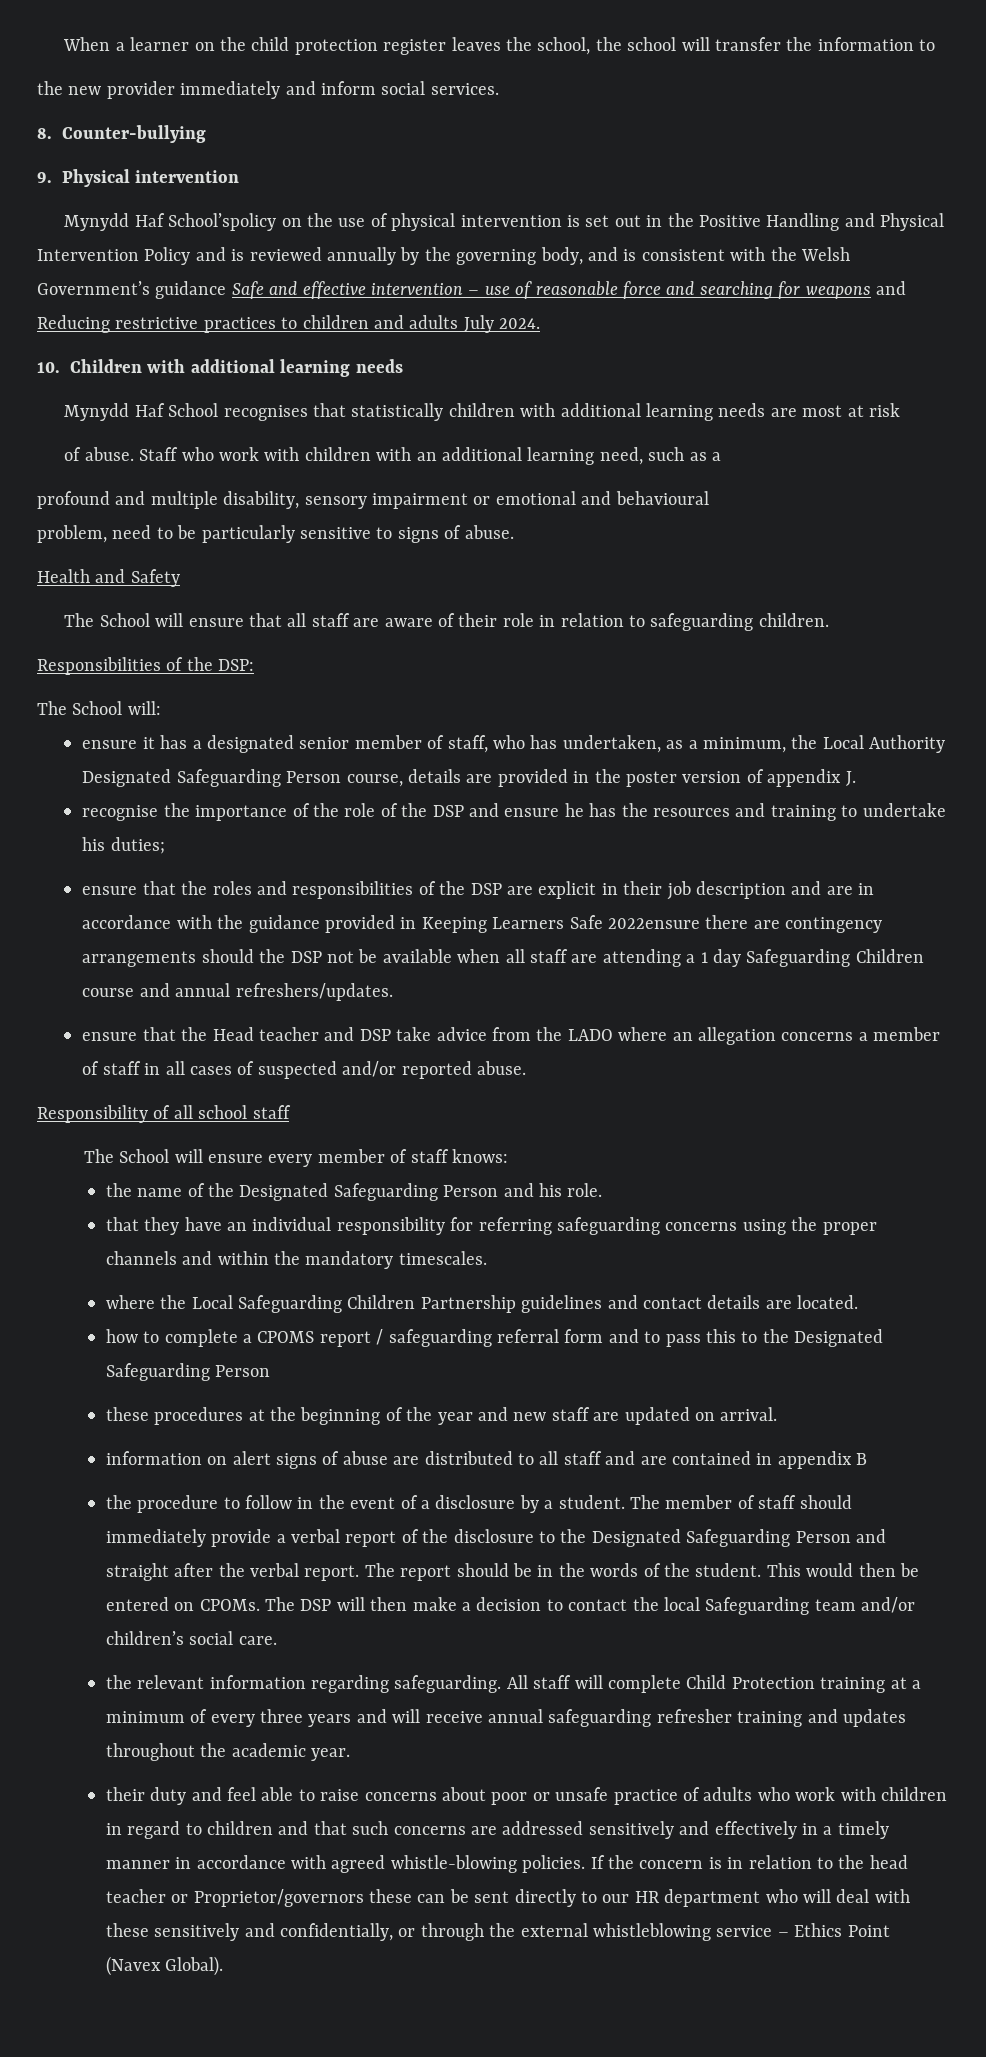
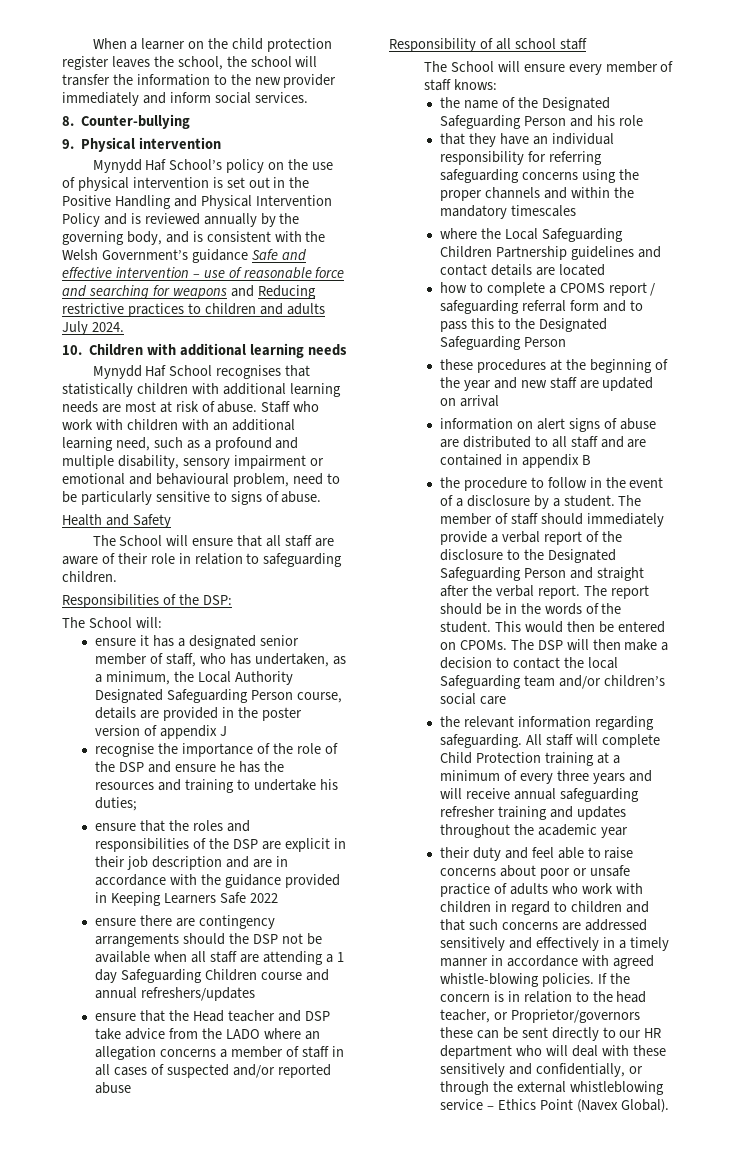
- When a learner on the child protection register leaves the school, the school will transfer the information to
- the new provider immediately and inform social services.
+ When a learner on the child protection register leaves the school, the school will transfer the information to the new provider immediately and inform social services.
- Mynydd Haf School’spolicy on the use of physical intervention is set out in the Positive Handling and Physical Intervention Policy and is reviewed annually by the governing body, and is consistent with the Welsh Government’s guidance Safe and effective intervention – use of reasonable force and searching for weapons and Reducing restrictive practices to children and adults July 2024.
+ Mynydd Haf School’s policy on the use of physical intervention is set out in the Positive Handling and Physical Intervention Policy and is reviewed annually by the governing body, and is consistent with the Welsh Government’s guidance Safe and effective intervention – use of reasonable force and searching for weapons and Reducing restrictive practices to children and adults July 2024.
- Mynydd Haf School recognises that statistically children with additional learning needs are most at risk
- of abuse.
+ Mynydd Haf School recognises that statistically children with additional learning needs are most at risk of abuse.
- Staff who work with children with an additional learning need, such as a
- profound and multiple disability, sensory impairment or emotional and behavioural
- problem, need to be particularly sensitive to signs of abuse.
+ Staff who work with children with an additional learning need, such as a profound and multiple disability, sensory impairment or emotional and behavioural problem, need to be particularly sensitive to signs of abuse.
- ensure it has a designated senior member of staff, who has undertaken, as a minimum, the Local Authority Designated Safeguarding Person course, details are provided in the poster version of appendix J.
+ ensure it has a designated senior member of staff, who has undertaken, as a minimum, the Local Authority Designated Safeguarding Person course, details are provided in the poster version of appendix J
- ensure that the roles and responsibilities of the DSP are explicit in their job description and are in accordance with the guidance provided in Keeping Learners Safe 2022ensure there are contingency arrangements should the DSP not be available when all staff are attending a 1 day Safeguarding Children course and annual refreshers/updates.
+ ensure that the roles and responsibilities of the DSP are explicit in their job description and are in accordance with the guidance provided in Keeping Learners Safe 2022
+ ensure there are contingency arrangements should the DSP not be available when all staff are attending a 1 day Safeguarding Children course and annual refreshers/updates
- ensure that the Head teacher and DSP take advice from the LADO where an allegation concerns a member of staff in all cases of suspected and/or reported abuse.
+ ensure that the Head teacher and DSP take advice from the LADO where an allegation concerns a member of staff in all cases of suspected and/or reported abuse
- the name of the Designated Safeguarding Person and his role.
+ the name of the Designated Safeguarding Person and his role
- that they have an individual responsibility for referring safeguarding concerns using the proper channels and within the mandatory timescales.
+ that they have an individual responsibility for referring safeguarding concerns using the proper channels and within the mandatory timescales
- where the Local Safeguarding Children Partnership guidelines and contact details are located.
+ where the Local Safeguarding Children Partnership guidelines and contact details are located
- these procedures at the beginning of the year and new staff are updated on arrival.
+ these procedures at the beginning of the year and new staff are updated on arrival
- The DSP will then make a decision to contact the local Safeguarding team and/or children’s social care.
+ The DSP will then make a decision to contact the local Safeguarding team and/or children’s social care
- All staff will complete Child Protection training at a minimum of every three years and will receive annual safeguarding refresher training and updates throughout the academic year.
+ All staff will complete Child Protection training at a minimum of every three years and will receive annual safeguarding refresher training and updates throughout the academic year
- If the concern is in relation to the head teacher or Proprietor/governors these can be sent directly to our HR department who will deal with these sensitively and confidentially, or through the external whistleblowing service – Ethics Point (Navex Global).
+ If the concern is in relation to the head teacher, or Proprietor/governors these can be sent directly to our HR department who will deal with these sensitively and confidentially, or through the external whistleblowing service – Ethics Point (Navex Global).

